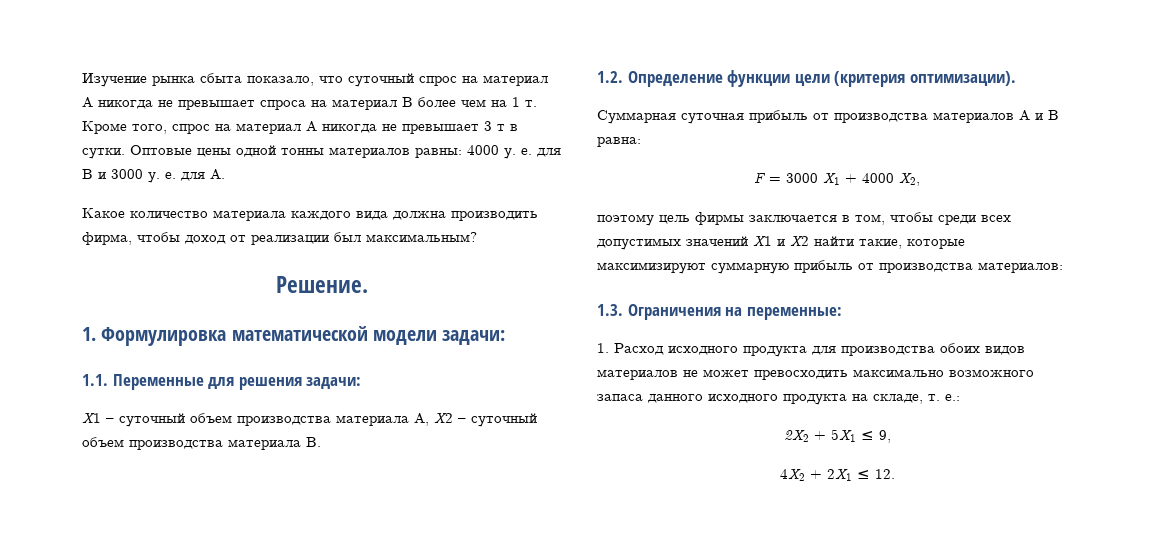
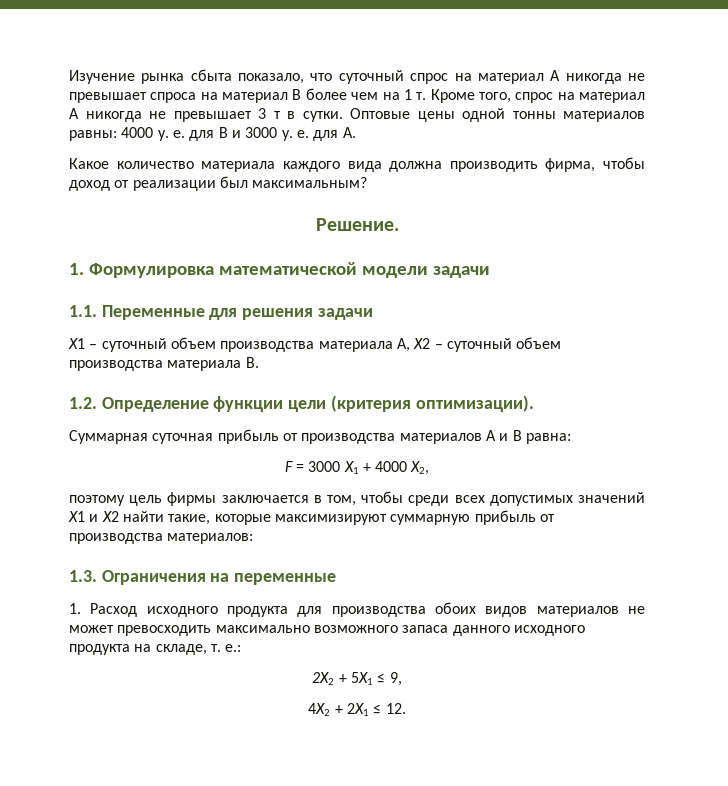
- 1. Формулировка математической модели задачи:
+ 1. Формулировка математической модели задачи
- 1.1. Переменные для решения задачи:
+ 1.1. Переменные для решения задачи
- 1.3. Ограничения на переменные:
+ 1.3. Ограничения на переменные

